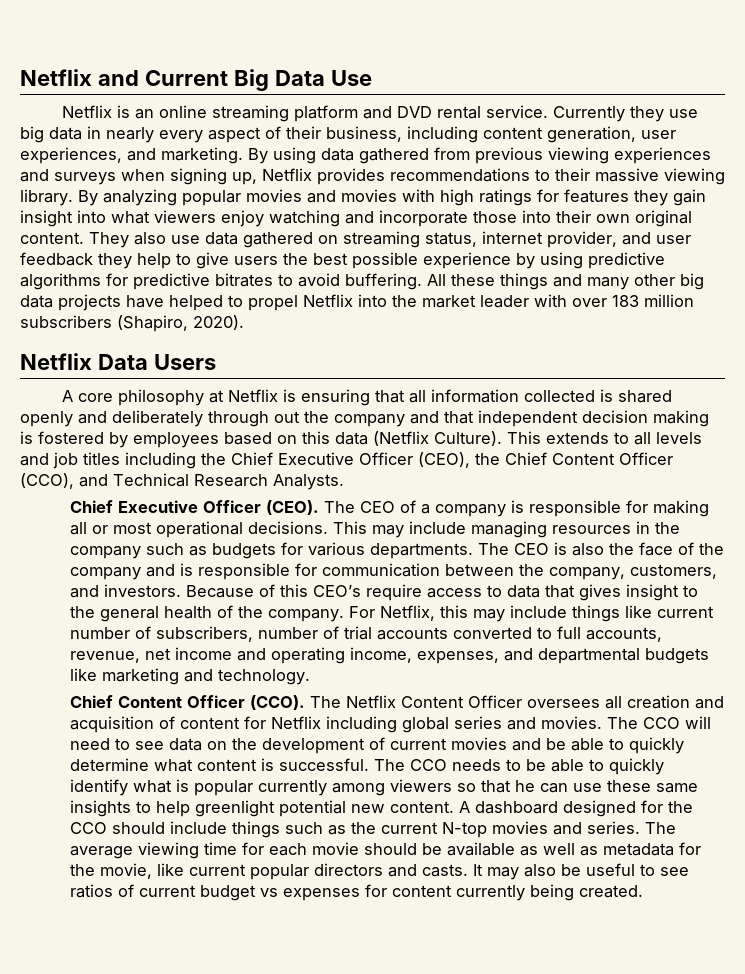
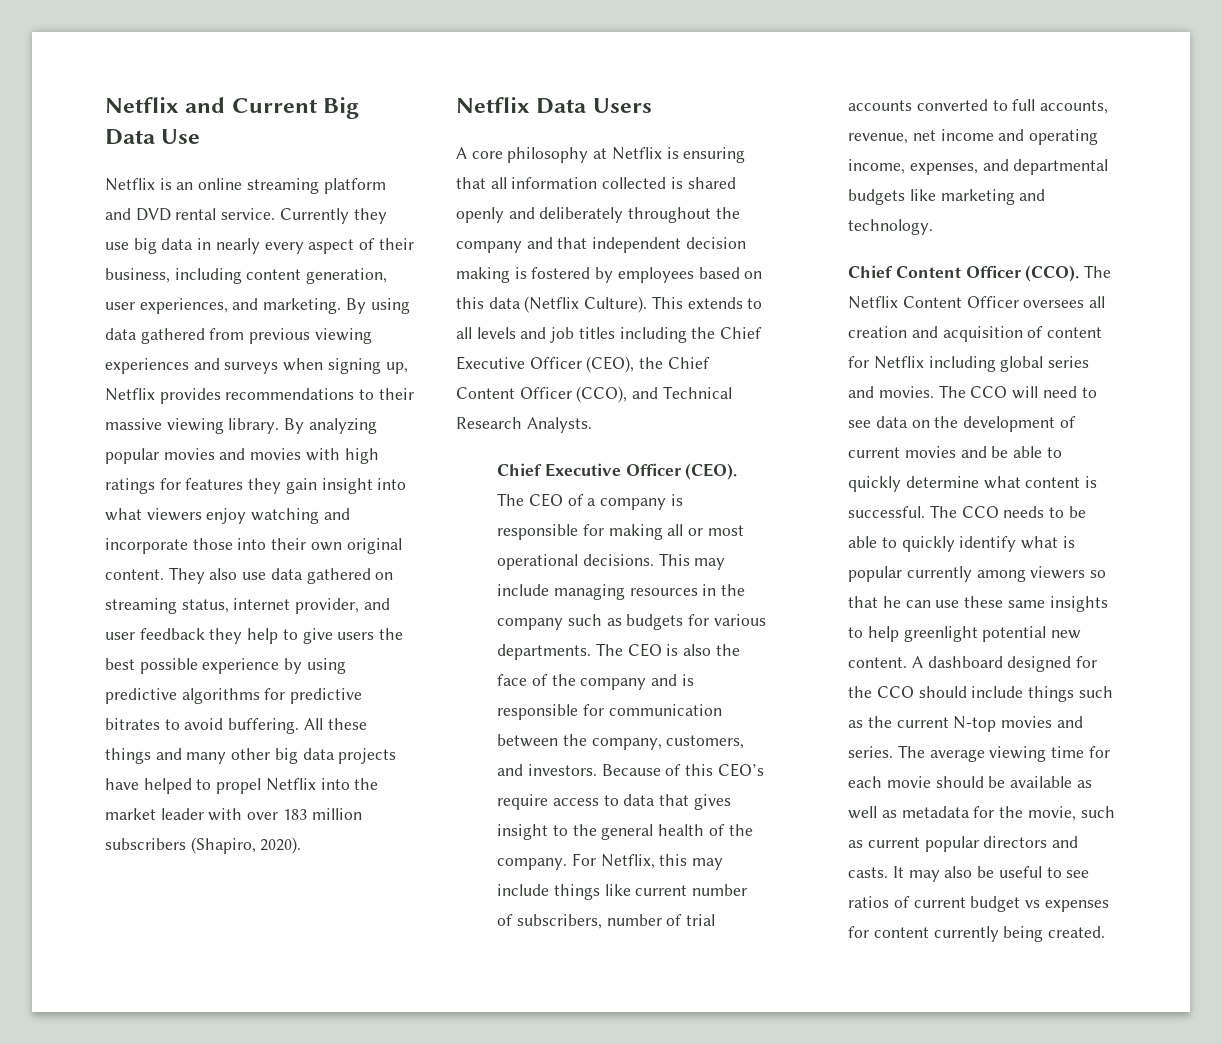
- A core philosophy at Netflix is ensuring that all information collected is shared openly and deliberately through out the company and that independent decision making is fostered by employees based on this data (Netflix Culture).
+ A core philosophy at Netflix is ensuring that all information collected is shared openly and deliberately throughout the company and that independent decision making is fostered by employees based on this data (Netflix Culture).
- The average viewing time for each movie should be available as well as metadata for the movie, like current popular directors and casts.
+ The average viewing time for each movie should be available as well as metadata for the movie, such as current popular directors and casts.

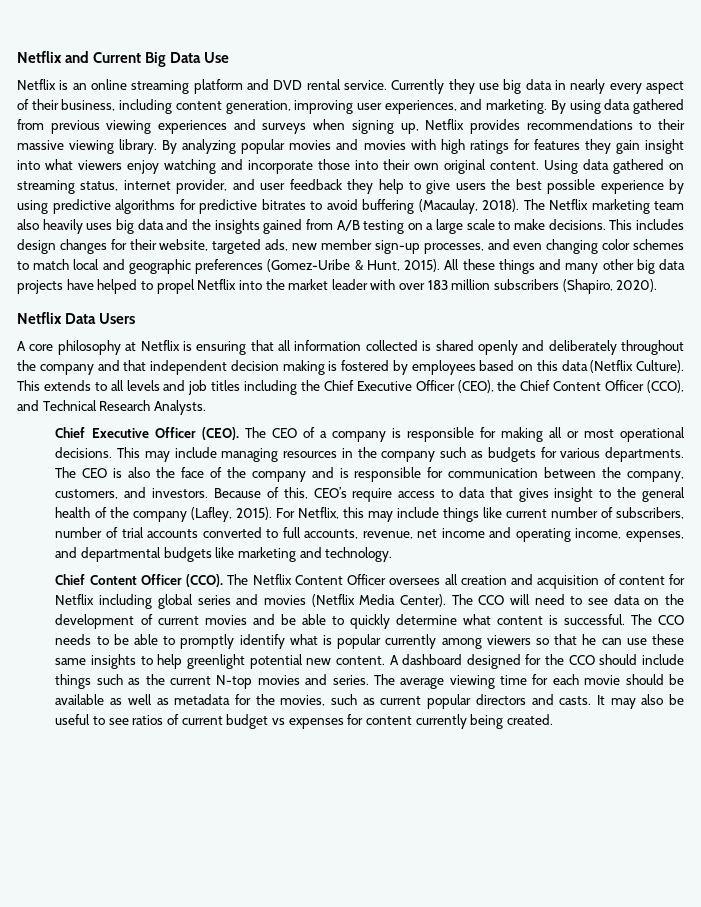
- Currently they use big data in nearly every aspect of their business, including content generation, user experiences, and marketing.
+ Currently they use big data in nearly every aspect of their business, including content generation, improving user experiences, and marketing.
- They also use data gathered on streaming status, internet provider, and user feedback they help to give users the best possible experience by using predictive algorithms for predictive bitrates to avoid buffering.
+ Using data gathered on streaming status, internet provider, and user feedback they help to give users the best possible experience by using predictive algorithms for predictive bitrates to avoid buffering (Macaulay, 2018). The Netflix marketing team also heavily uses big data and the insights gained from A/B testing on a large scale to make decisions. This includes design changes for their website, targeted ads, new member sign-up processes, and even changing color schemes to match local and geographic preferences (Gomez-Uribe & Hunt, 2015).
- Because of this CEO’s require access to data that gives insight to the general health of the company.
+ Because of this, CEO’s require access to data that gives insight to the general health of the company (Lafley, 2015).
- The Netflix Content Officer oversees all creation and acquisition of content for Netflix including global series and movies.
+ The Netflix Content Officer oversees all creation and acquisition of content for Netflix including global series and movies (Netflix Media Center).
- The CCO needs to be able to quickly identify what is popular currently among viewers so that he can use these same insights to help greenlight potential new content.
+ The CCO needs to be able to promptly identify what is popular currently among viewers so that he can use these same insights to help greenlight potential new content.
- The average viewing time for each movie should be available as well as metadata for the movie, such as current popular directors and casts.
+ The average viewing time for each movie should be available as well as metadata for the movies, such as current popular directors and casts.

